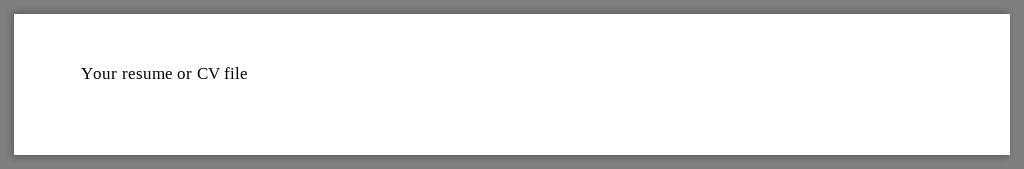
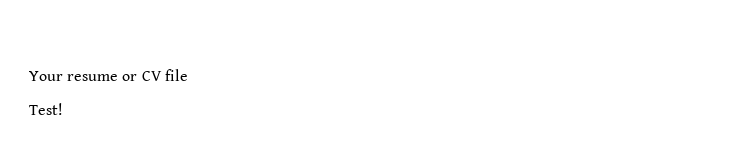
+ Test!

